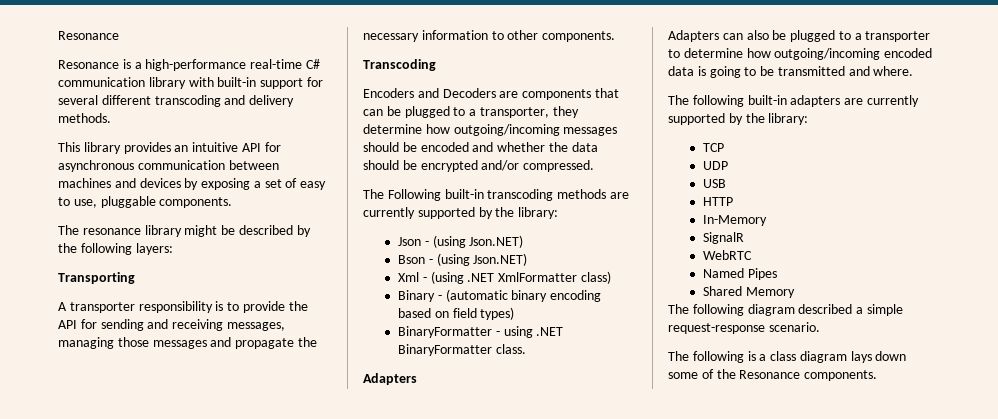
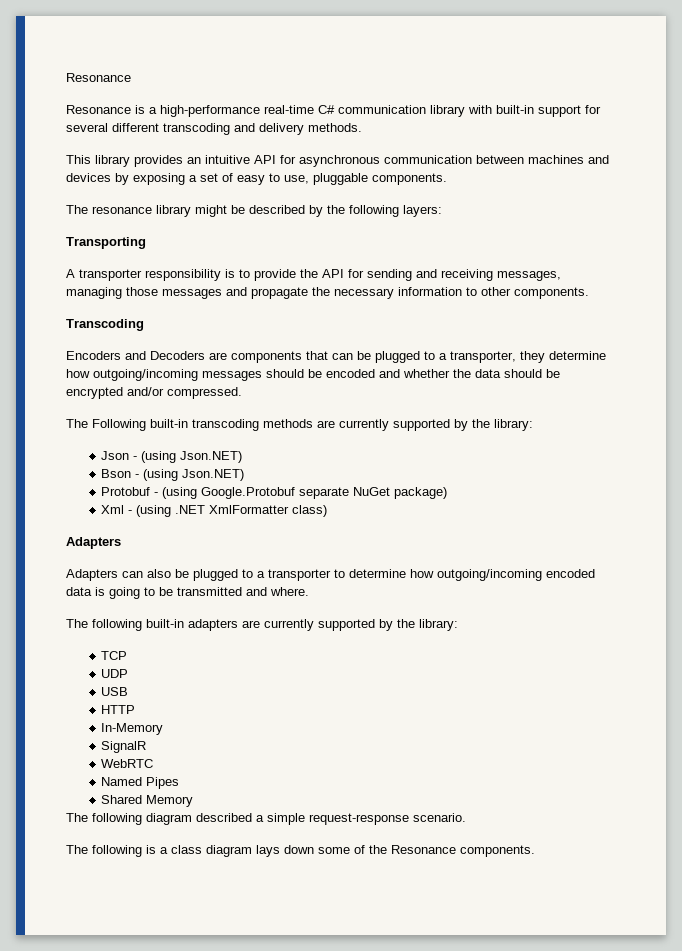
+ Protobuf - (using Google.Protobuf separate NuGet package)
- Binary - (automatic binary encoding based on field types)
- BinaryFormatter - using .NET BinaryFormatter class.

